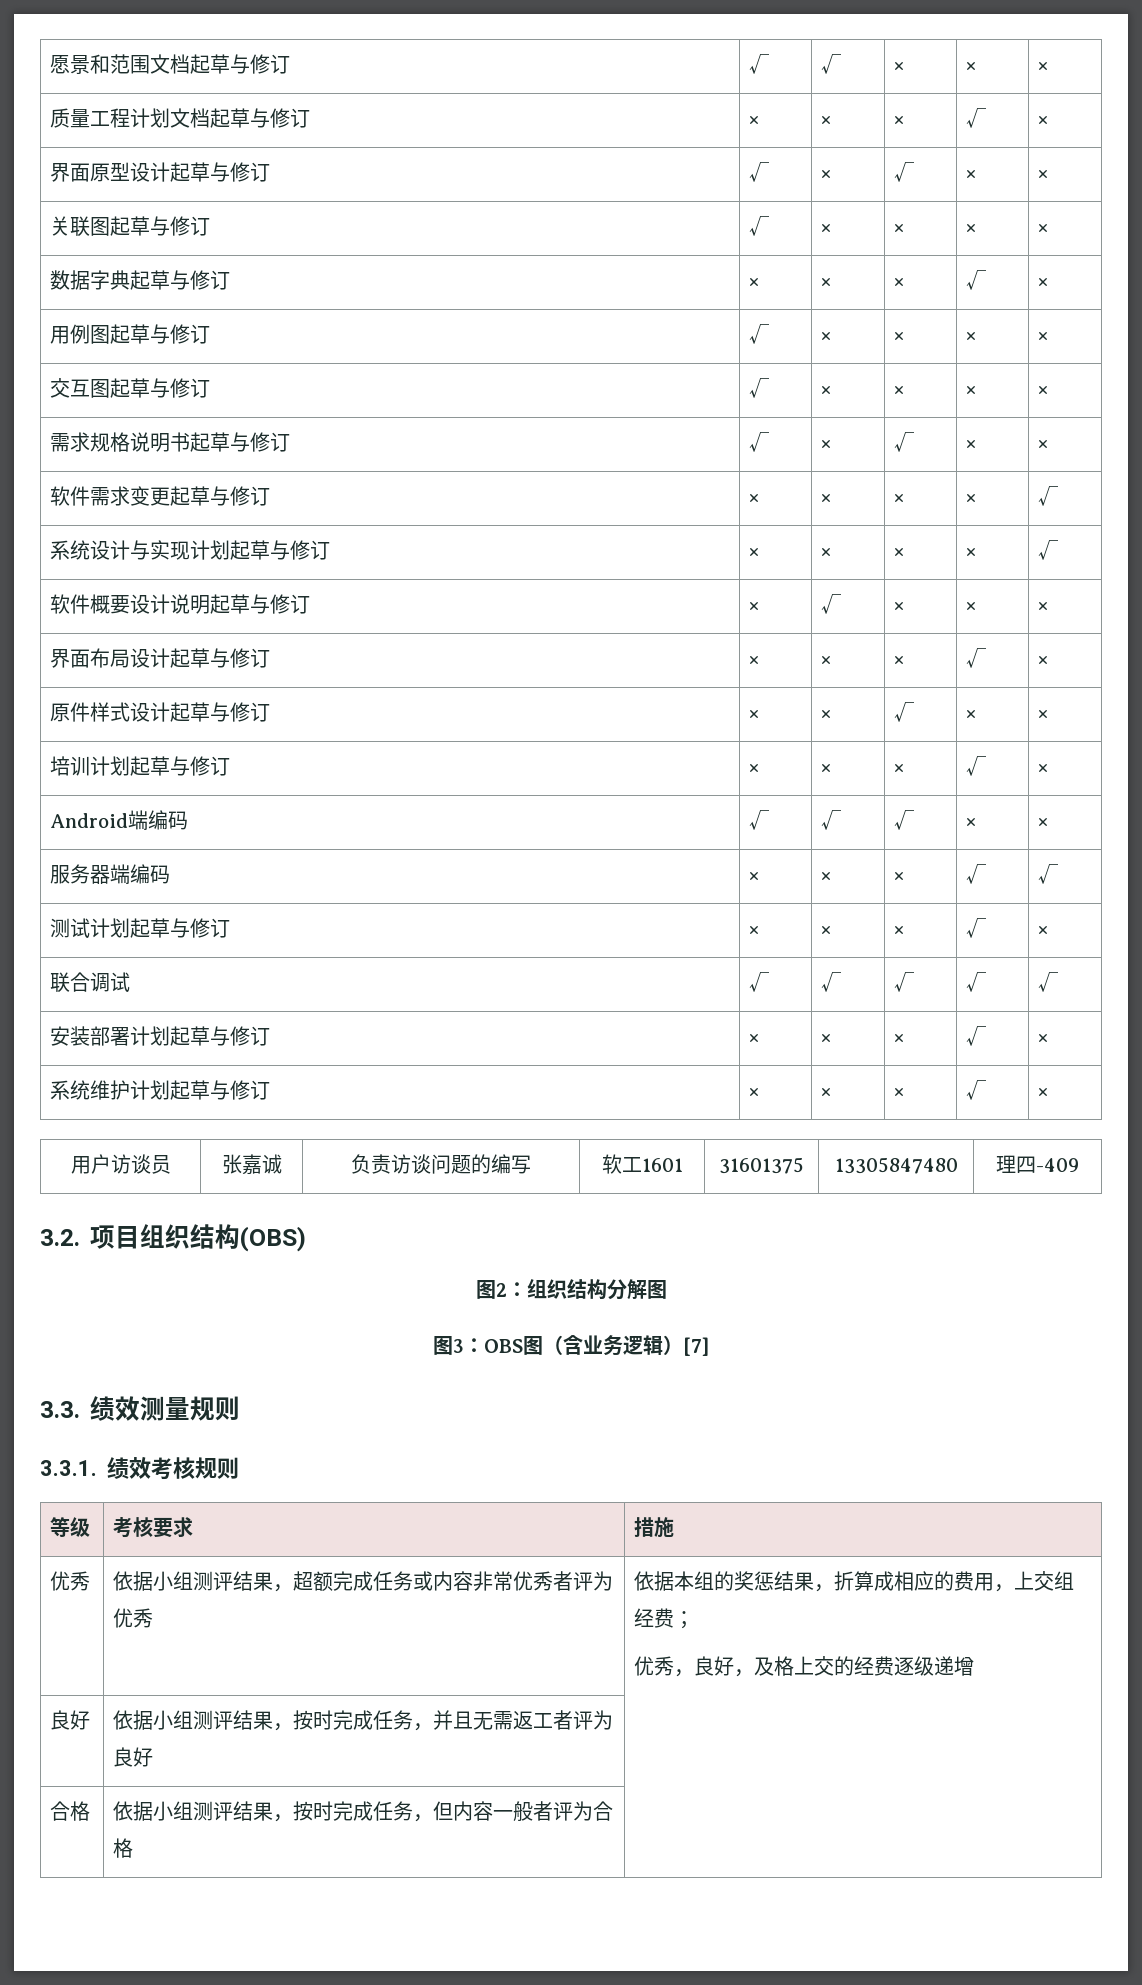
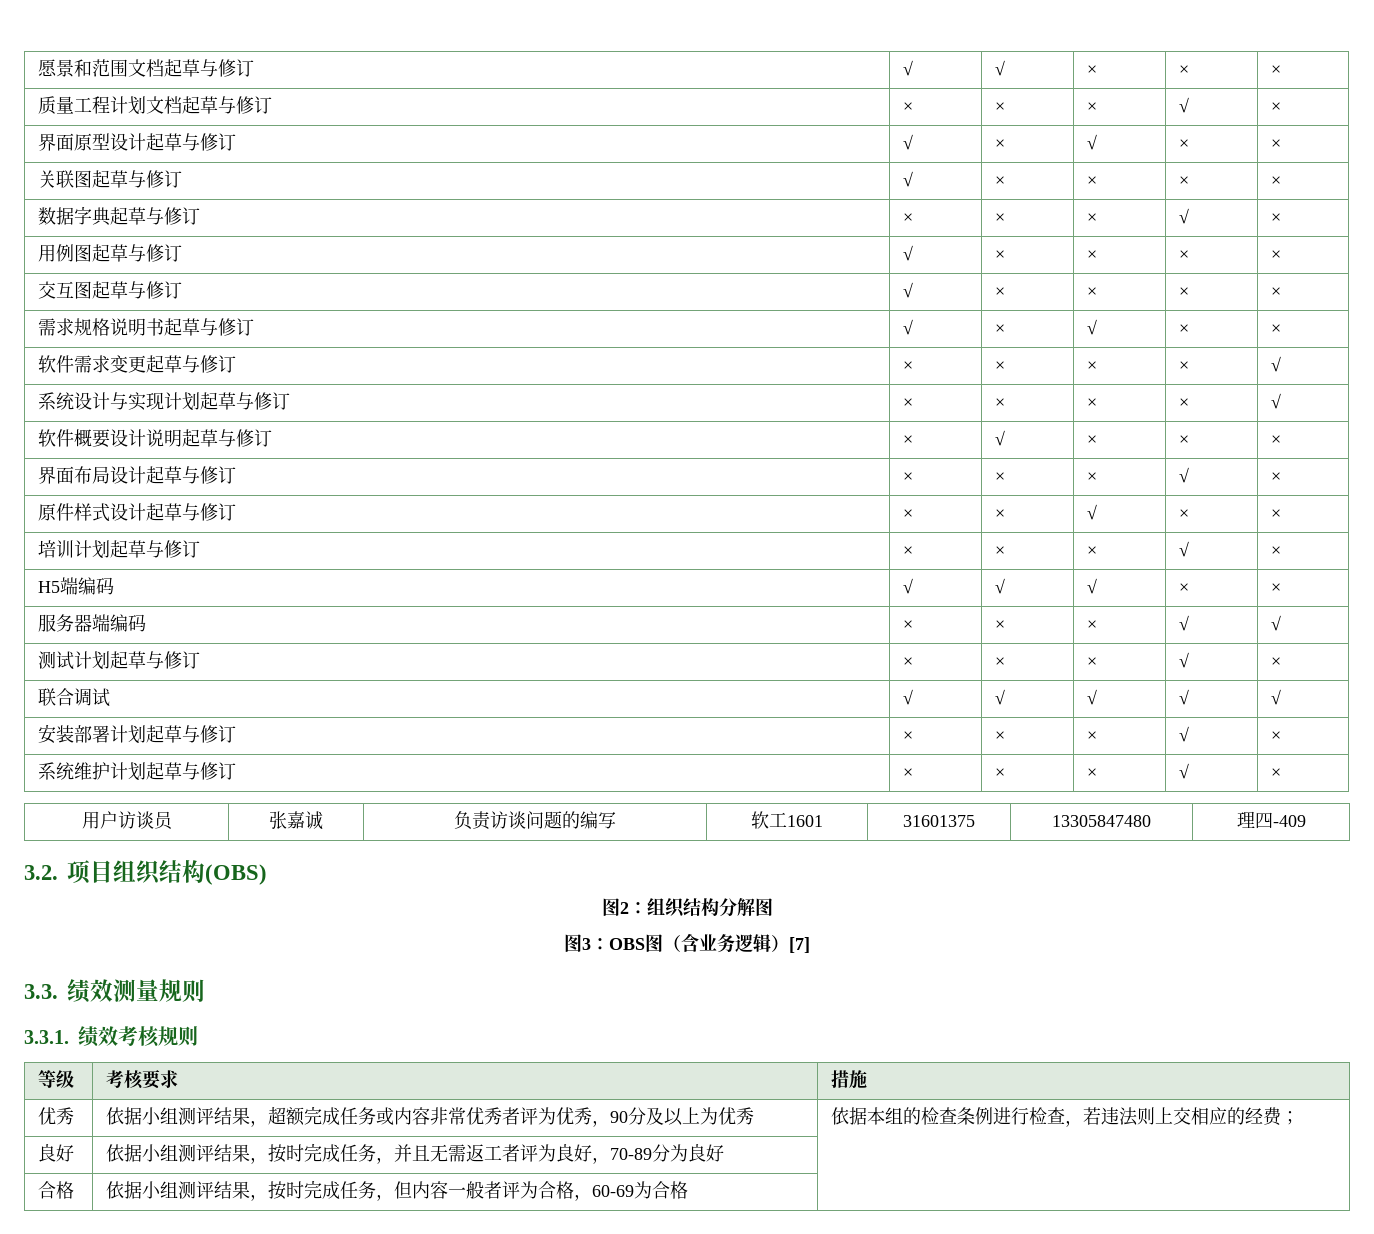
- Android端编码 | √ | √ | √ | × | ×
+ H5端编码 | √ | √ | √ | × | ×
- 优秀 | 依据小组测评结果，超额完成任务或内容非常优秀者评为优秀 | 依据本组的奖惩结果，折算成相应的费用，上交组经费；
- 优秀，良好，及格上交的经费逐级递增
+ 优秀 | 依据小组测评结果，超额完成任务或内容非常优秀者评为优秀，90分及以上为优秀 | 依据本组的检查条例进行检查，若违法则上交相应的经费；
- 良好 | 依据小组测评结果，按时完成任务，并且无需返工者评为良好 |
+ 良好 | 依据小组测评结果，按时完成任务，并且无需返工者评为良好，70-89分为良好 |
- 合格 | 依据小组测评结果，按时完成任务，但内容一般者评为合格 |
+ 合格 | 依据小组测评结果，按时完成任务，但内容一般者评为合格，60-69为合格 |

